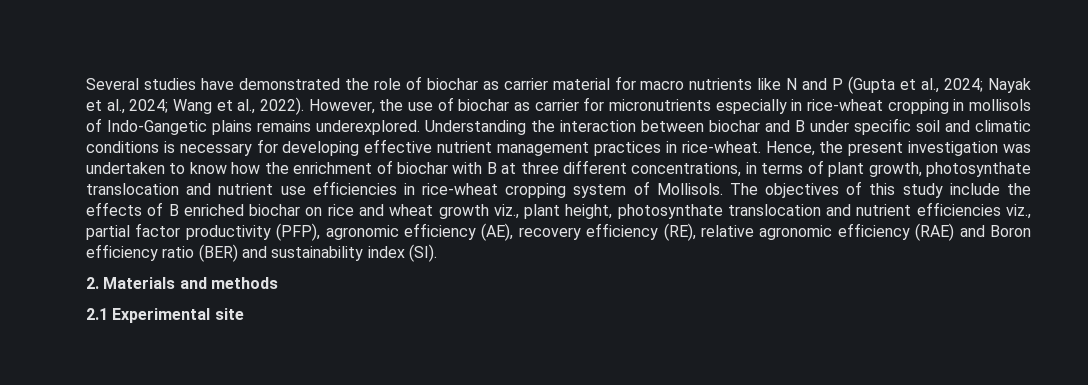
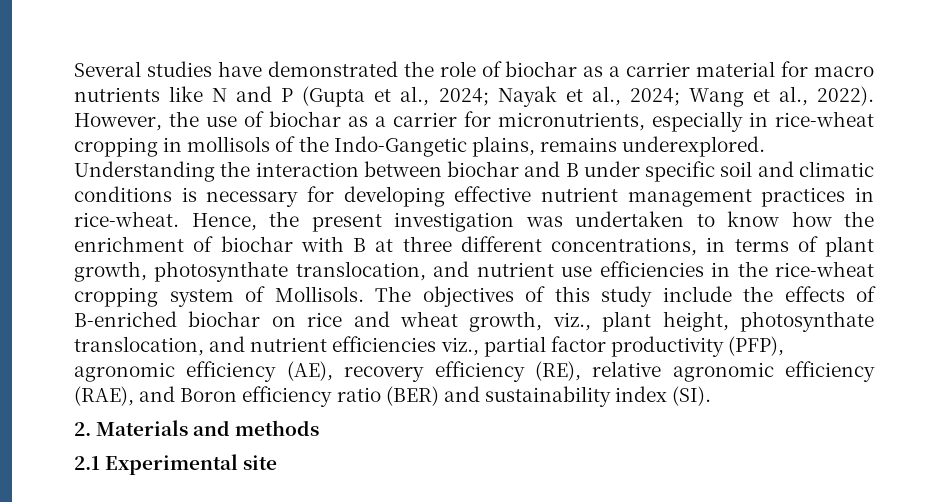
- Several studies have demonstrated the role of biochar as carrier material for macro nutrients like N and P (Gupta et al., 2024; Nayak et al., 2024; Wang et al., 2022).
+ Several studies have demonstrated the role of biochar as a carrier material for macro nutrients like N and P (Gupta et al., 2024; Nayak et al., 2024; Wang et al., 2022).
- However, the use of biochar as carrier for micronutrients especially in rice-wheat cropping in mollisols of Indo-Gangetic plains remains underexplored.
+ However, the use of biochar as a carrier for micronutrients, especially in rice-wheat cropping in mollisols of the Indo-Gangetic plains, remains underexplored.
- Hence, the present investigation was undertaken to know how the enrichment of biochar with B at three different concentrations, in terms of plant growth, photosynthate translocation and nutrient use efficiencies in rice-wheat cropping system of Mollisols.
+ Hence, the present investigation was undertaken to know how the enrichment of biochar with B at three different concentrations, in terms of plant growth, photosynthate translocation, and nutrient use efficiencies in the rice-wheat cropping system of Mollisols.
- The objectives of this study include the effects of B enriched biochar on rice and wheat growth viz., plant height, photosynthate translocation and nutrient efficiencies viz., partial factor productivity (PFP), agronomic efficiency (AE), recovery efficiency (RE), relative agronomic efficiency (RAE) and Boron efficiency ratio (BER) and sustainability index (SI).
+ The objectives of this study include the effects of B-enriched biochar on rice and wheat growth, viz., plant height, photosynthate translocation, and nutrient efficiencies viz., partial factor productivity (PFP), agronomic efficiency (AE), recovery efficiency (RE), relative agronomic efficiency (RAE), and Boron efficiency ratio (BER) and sustainability index (SI).

